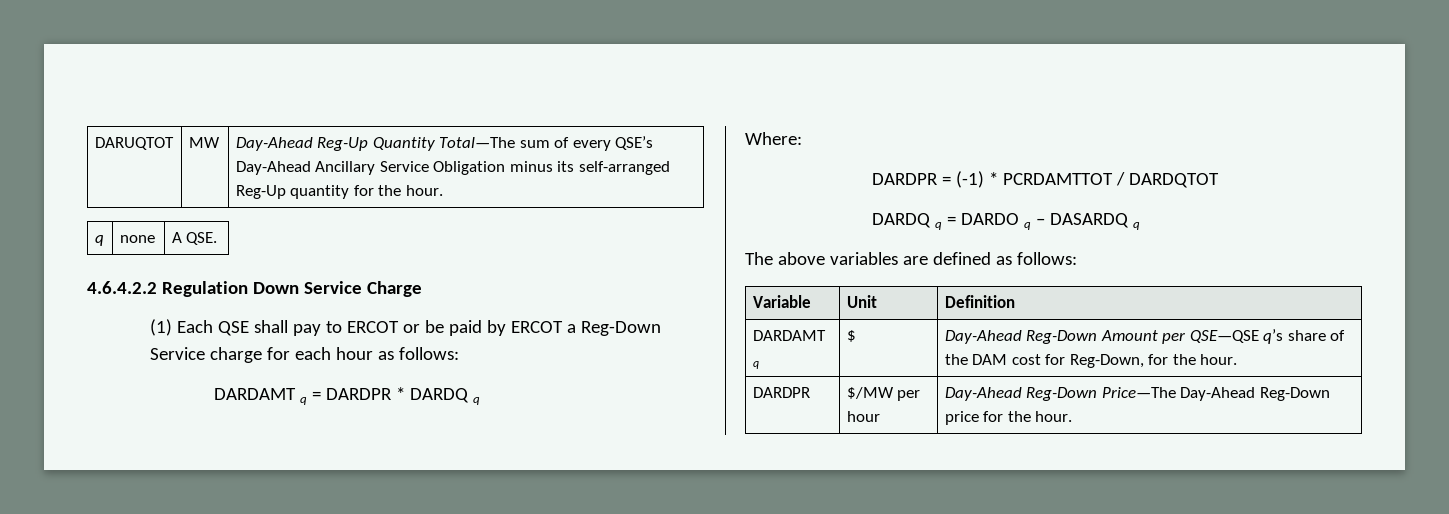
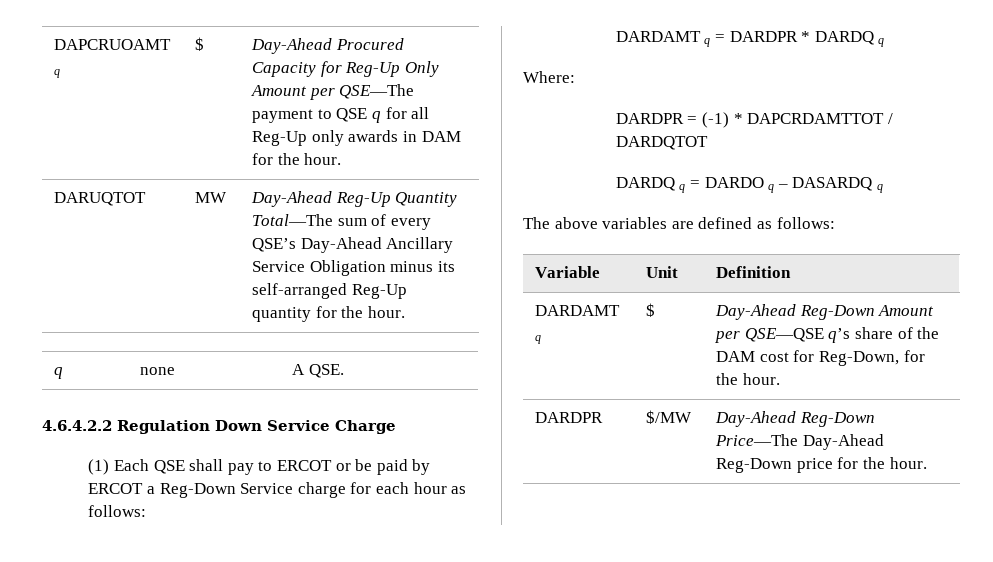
+ DAPCRUOAMT q | $ | Day-Ahead Procured Capacity for Reg-Up Only Amount per QSE—The payment to QSE q for all Reg-Up only awards in DAM for the hour.
- DARDPR = (-1) * PCRDAMTTOT / DARDQTOT
+ DARDPR = (-1) * DAPCRDAMTTOT / DARDQTOT
- DARDPR | $/MW per hour | Day-Ahead Reg-Down Price—The Day-Ahead Reg-Down price for the hour.
+ DARDPR | $/MW | Day-Ahead Reg-Down Price—The Day-Ahead Reg-Down price for the hour.

